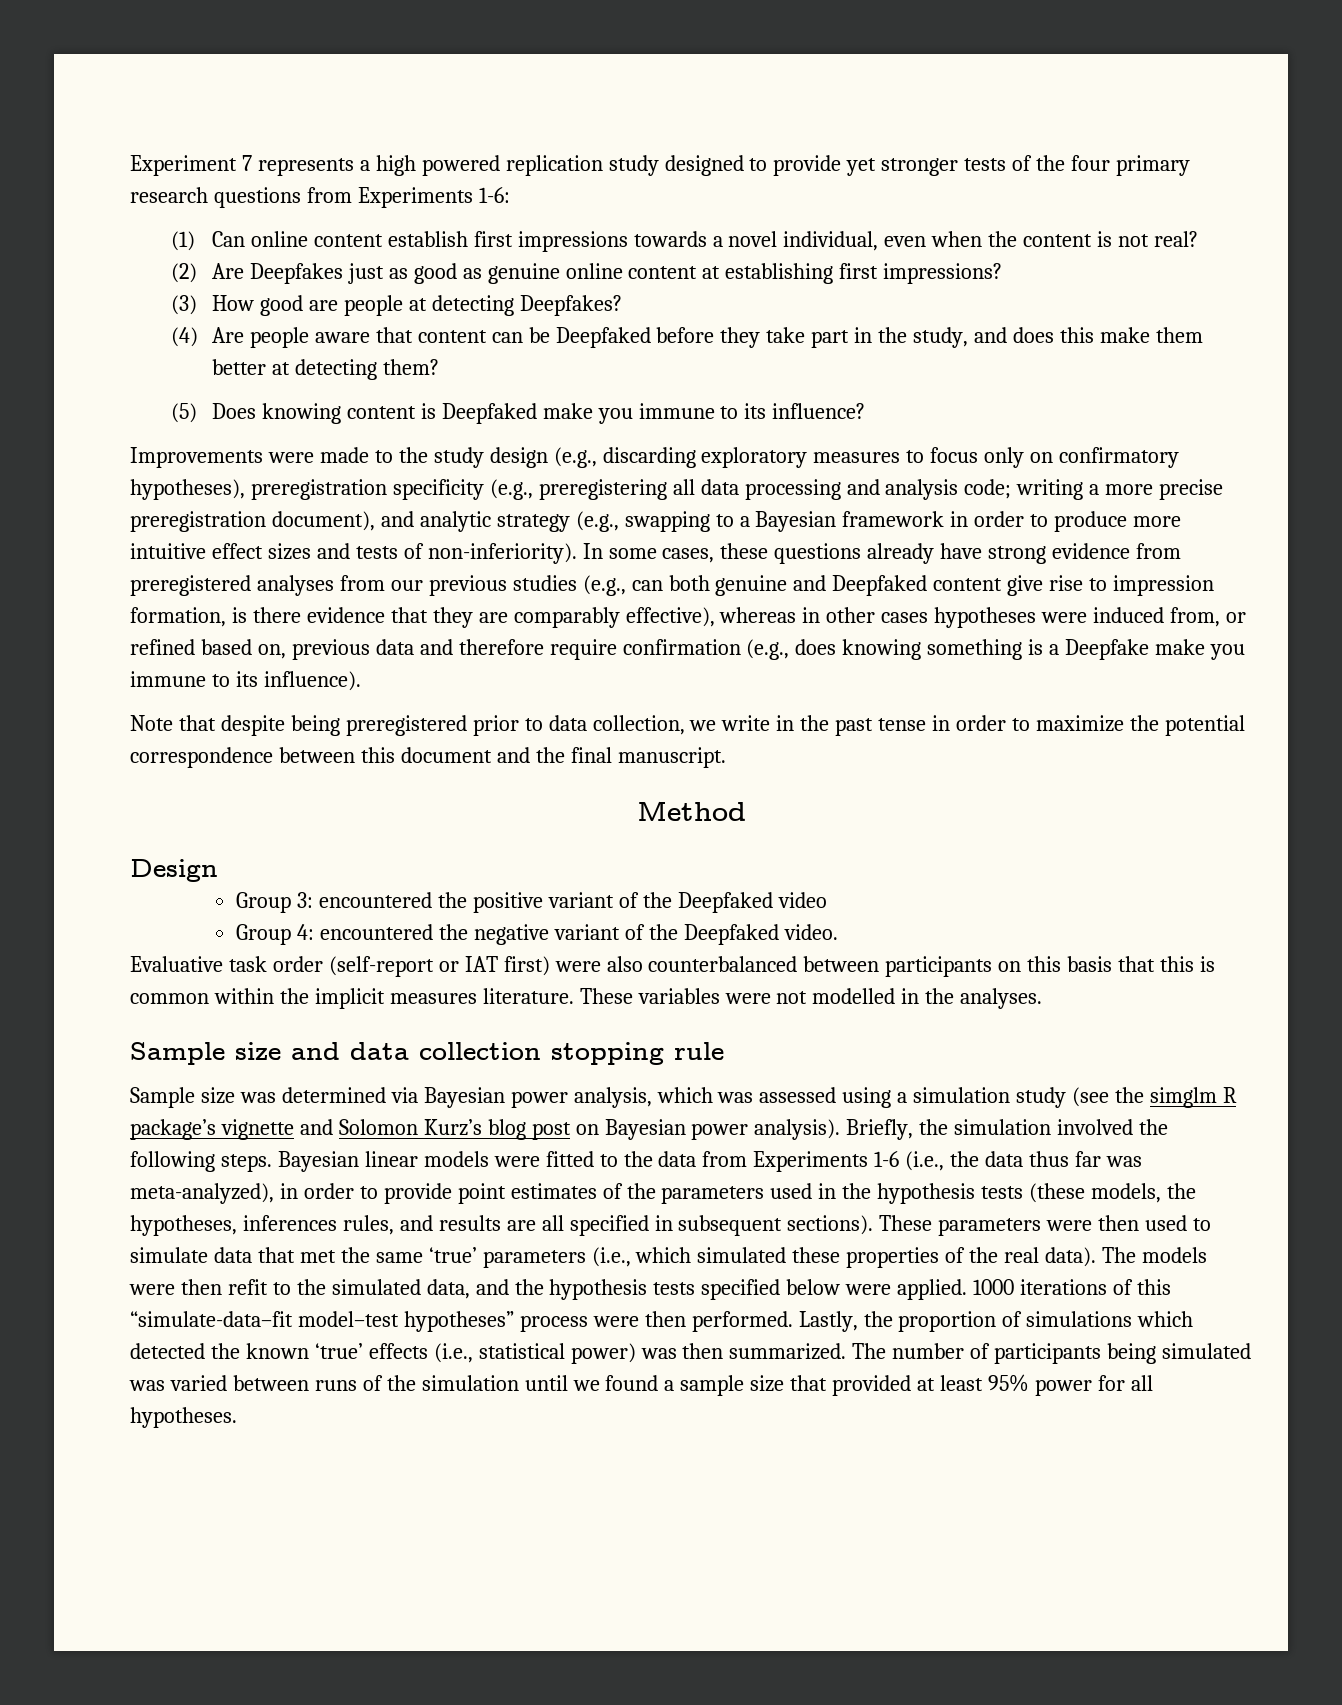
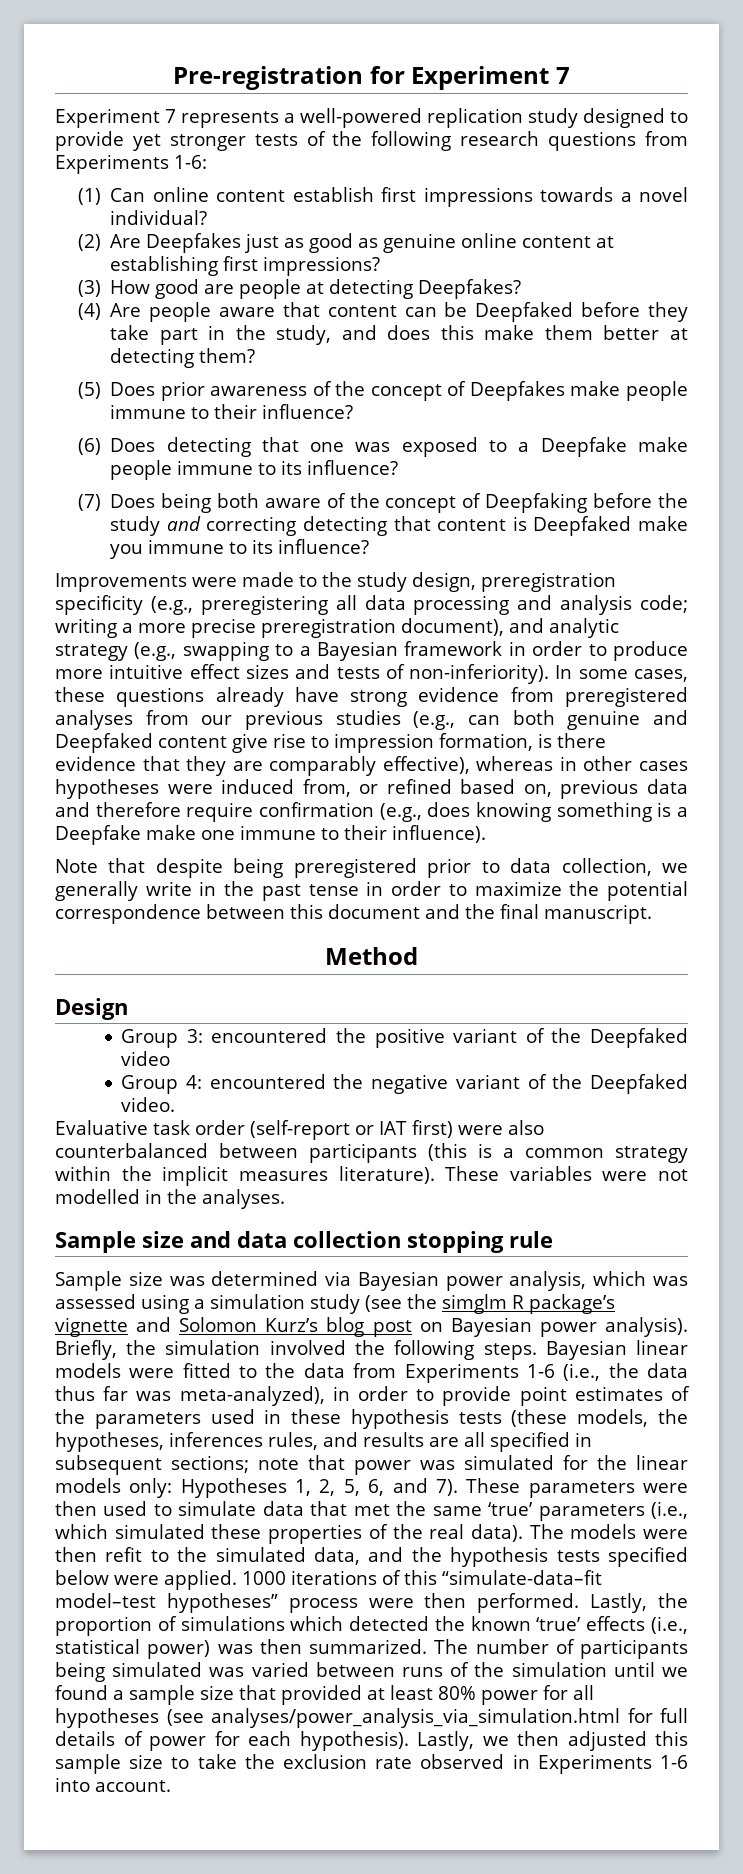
+ Pre-registration for Experiment 7
- Experiment 7 represents a high powered replication study designed to provide yet stronger tests of the four primary research questions from Experiments 1-6:
+ Experiment 7 represents a well-powered replication study designed to provide yet stronger tests of the following research questions from Experiments 1-6:
- (1) Can online content establish first impressions towards a novel individual, even when the content is not real?
+ (1) Can online content establish first impressions towards a novel individual?
- (5) Does knowing content is Deepfaked make you immune to its influence?
+ (5) Does prior awareness of the concept of Deepfakes make people immune to their influence?
+ (6) Does detecting that one was exposed to a Deepfake make people immune to its influence?
+ (7) Does being both aware of the concept of Deepfaking before the study and correcting detecting that content is Deepfaked make you immune to its influence?
- Improvements were made to the study design (e.g., discarding exploratory measures to focus only on confirmatory hypotheses), preregistration specificity (e.g., preregistering all data processing and analysis code; writing a more precise preregistration document), and analytic strategy (e.g., swapping to a Bayesian framework in order to produce more intuitive effect sizes and tests of non-inferiority).
+ Improvements were made to the study design, preregistration specificity (e.g., preregistering all data processing and analysis code; writing a more precise preregistration document), and analytic strategy (e.g., swapping to a Bayesian framework in order to produce more intuitive effect sizes and tests of non-inferiority).
- In some cases, these questions already have strong evidence from preregistered analyses from our previous studies (e.g., can both genuine and Deepfaked content give rise to impression formation, is there evidence that they are comparably effective), whereas in other cases hypotheses were induced from, or refined based on, previous data and therefore require confirmation (e.g., does knowing something is a Deepfake make you immune to its influence).
+ In some cases, these questions already have strong evidence from preregistered analyses from our previous studies (e.g., can both genuine and Deepfaked content give rise to impression formation, is there evidence that they are comparably effective), whereas in other cases hypotheses were induced from, or refined based on, previous data and therefore require confirmation (e.g., does knowing something is a Deepfake make one immune to their influence).
- Note that despite being preregistered prior to data collection, we write in the past tense in order to maximize the potential correspondence between this document and the final manuscript.
+ Note that despite being preregistered prior to data collection, we generally write in the past tense in order to maximize the potential correspondence between this document and the final manuscript.
- Evaluative task order (self-report or IAT first) were also counterbalanced between participants on this basis that this is common within the implicit measures literature.
+ Evaluative task order (self-report or IAT first) were also counterbalanced between participants (this is a common strategy within the implicit measures literature).
- Bayesian linear models were fitted to the data from Experiments 1-6 (i.e., the data thus far was meta-analyzed), in order to provide point estimates of the parameters used in the hypothesis tests (these models, the hypotheses, inferences rules, and results are all specified in subsequent sections).
+ Bayesian linear models were fitted to the data from Experiments 1-6 (i.e., the data thus far was meta-analyzed), in order to provide point estimates of the parameters used in these hypothesis tests (these models, the hypotheses, inferences rules, and results are all specified in subsequent sections; note that power was simulated for the linear models only: Hypotheses 1, 2, 5, 6, and 7).
- The number of participants being simulated was varied between runs of the simulation until we found a sample size that provided at least 95% power for all hypotheses.
+ The number of participants being simulated was varied between runs of the simulation until we found a sample size that provided at least 80% power for all hypotheses (see analyses/power_analysis_via_simulation.html for full details of power for each hypothesis). Lastly, we then adjusted this sample size to take the exclusion rate observed in Experiments 1-6 into account.

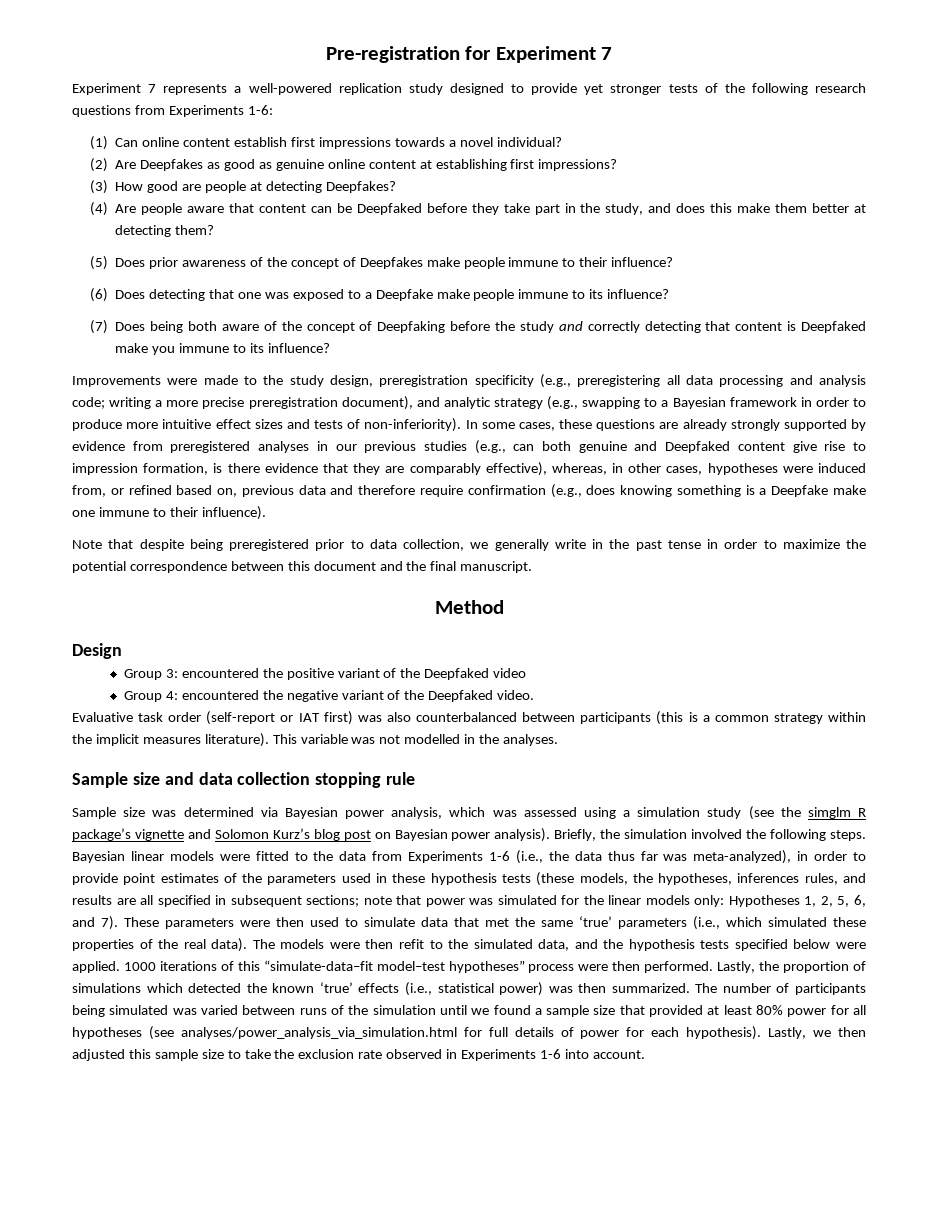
- (2) Are Deepfakes just as good as genuine online content at establishing first impressions?
+ (2) Are Deepfakes as good as genuine online content at establishing first impressions?
- (7) Does being both aware of the concept of Deepfaking before the study and correcting detecting that content is Deepfaked make you immune to its influence?
+ (7) Does being both aware of the concept of Deepfaking before the study and correctly detecting that content is Deepfaked make you immune to its influence?
- In some cases, these questions already have strong evidence from preregistered analyses from our previous studies (e.g., can both genuine and Deepfaked content give rise to impression formation, is there evidence that they are comparably effective), whereas in other cases hypotheses were induced from, or refined based on, previous data and therefore require confirmation (e.g., does knowing something is a Deepfake make one immune to their influence).
+ In some cases, these questions are already strongly supported by evidence from preregistered analyses in our previous studies (e.g., can both genuine and Deepfaked content give rise to impression formation, is there evidence that they are comparably effective), whereas, in other cases, hypotheses were induced from, or refined based on, previous data and therefore require confirmation (e.g., does knowing something is a Deepfake make one immune to their influence).
- Evaluative task order (self-report or IAT first) were also counterbalanced between participants (this is a common strategy within the implicit measures literature).
+ Evaluative task order (self-report or IAT first) was also counterbalanced between participants (this is a common strategy within the implicit measures literature).
- These variables were not modelled in the analyses.
+ This variable was not modelled in the analyses.

